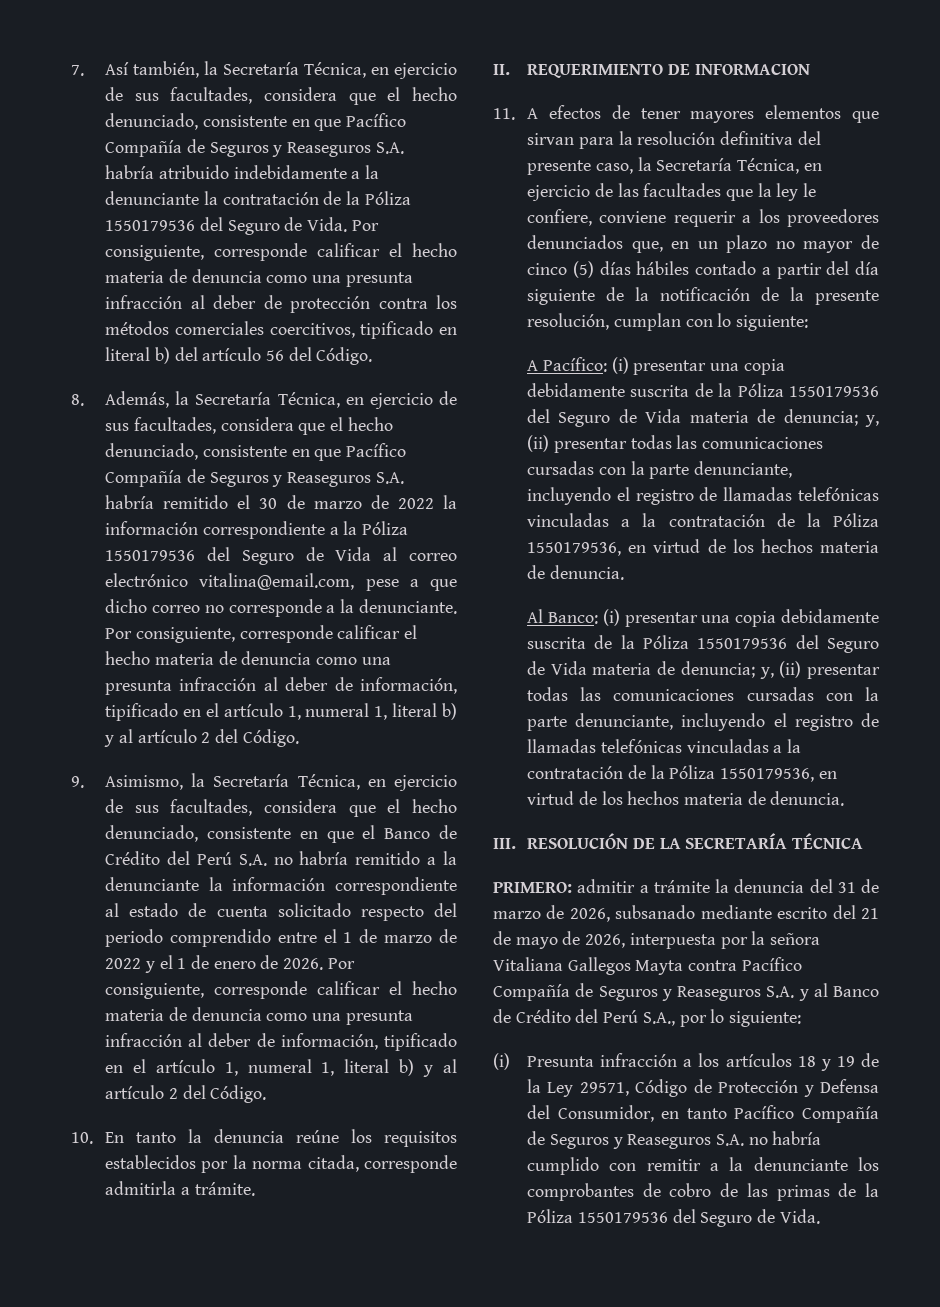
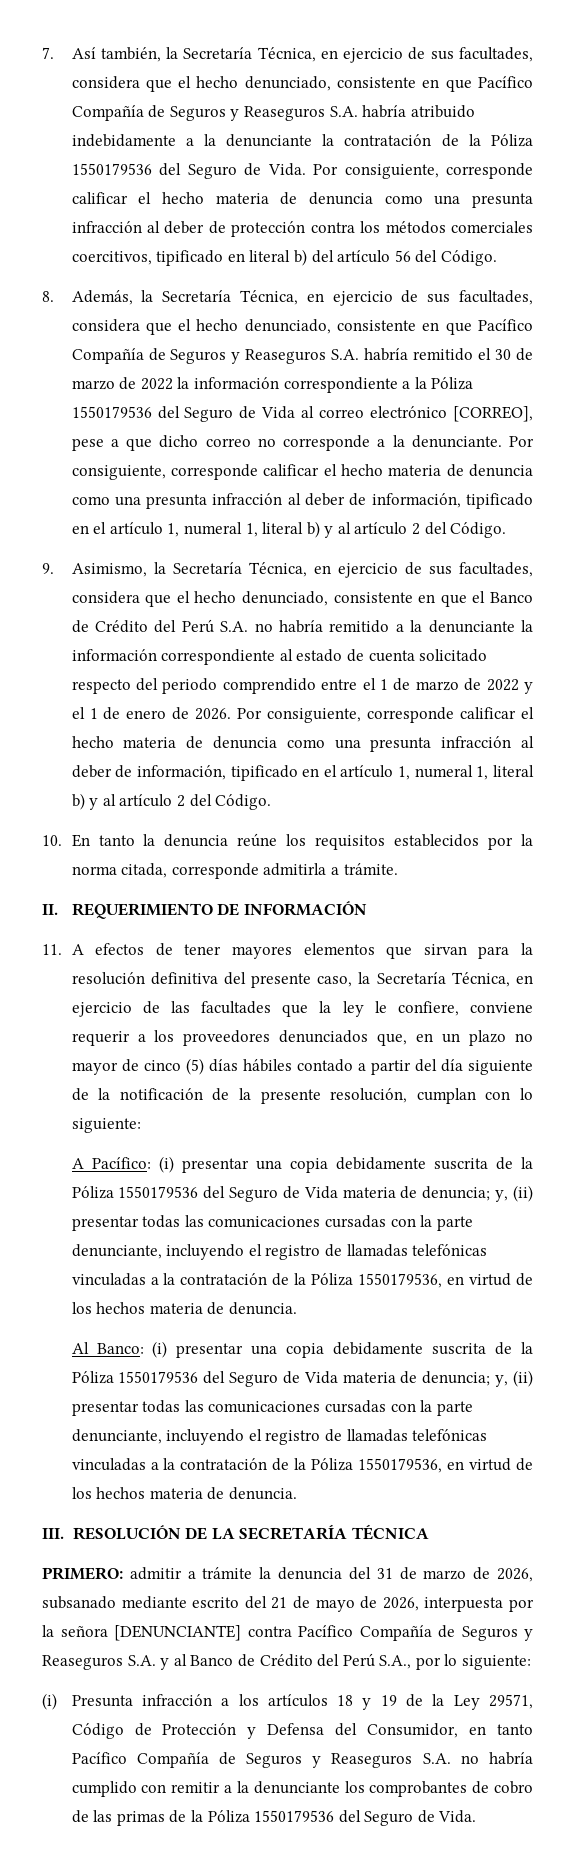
- 8. Además, la Secretaría Técnica, en ejercicio de sus facultades, considera que el hecho denunciado, consistente en que Pacífico Compañía de Seguros y Reaseguros S.A. habría remitido el 30 de marzo de 2022 la información correspondiente a la Póliza 1550179536 del Seguro de Vida al correo electrónico vitalina@email.com, pese a que dicho correo no corresponde a la denunciante.
+ 8. Además, la Secretaría Técnica, en ejercicio de sus facultades, considera que el hecho denunciado, consistente en que Pacífico Compañía de Seguros y Reaseguros S.A. habría remitido el 30 de marzo de 2022 la información correspondiente a la Póliza 1550179536 del Seguro de Vida al correo electrónico [CORREO], pese a que dicho correo no corresponde a la denunciante.
- II. REQUERIMIENTO DE INFORMACION
+ II. REQUERIMIENTO DE INFORMACIÓN
- PRIMERO: admitir a trámite la denuncia del 31 de marzo de 2026, subsanado mediante escrito del 21 de mayo de 2026, interpuesta por la señora Vitaliana Gallegos Mayta contra Pacífico Compañía de Seguros y Reaseguros S.A. y al Banco de Crédito del Perú S.A., por lo siguiente:
+ PRIMERO: admitir a trámite la denuncia del 31 de marzo de 2026, subsanado mediante escrito del 21 de mayo de 2026, interpuesta por la señora [DENUNCIANTE] contra Pacífico Compañía de Seguros y Reaseguros S.A. y al Banco de Crédito del Perú S.A., por lo siguiente:

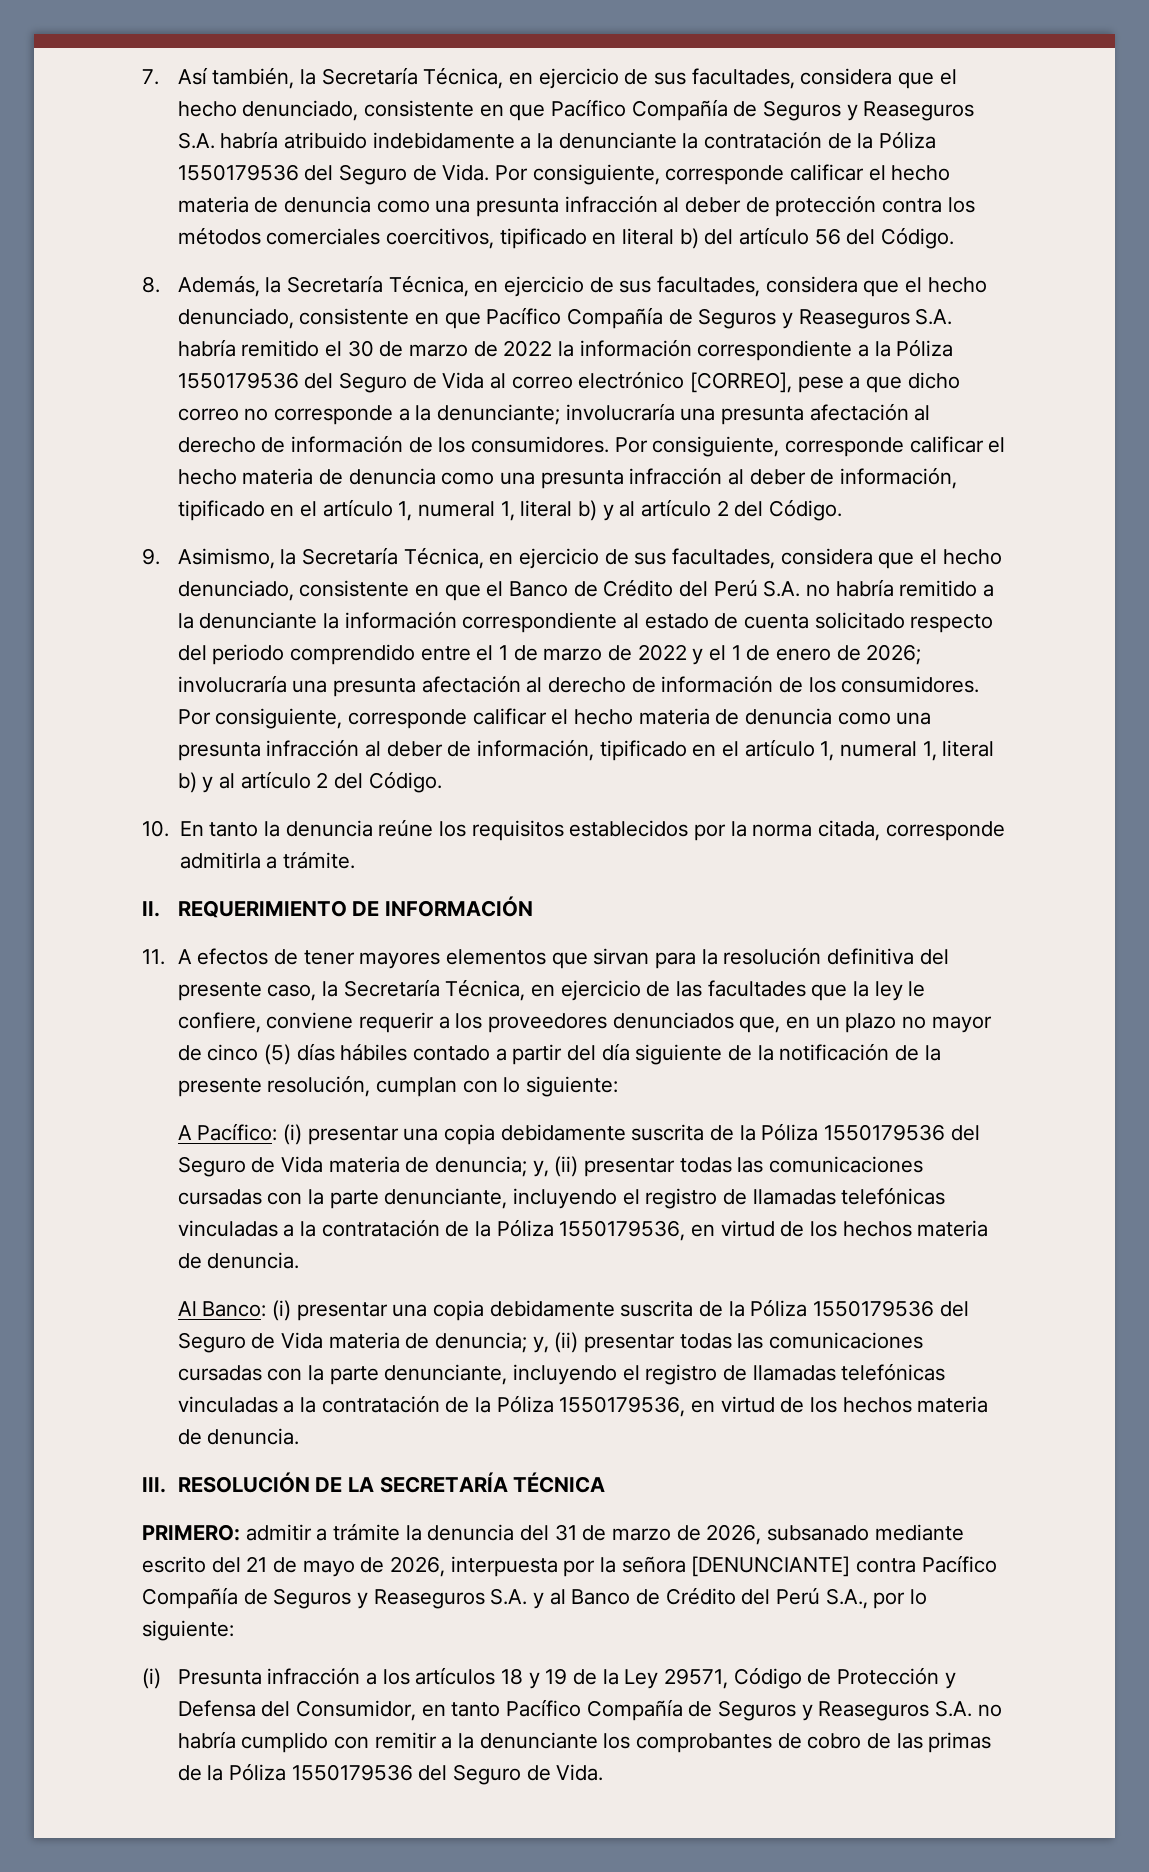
- 8. Además, la Secretaría Técnica, en ejercicio de sus facultades, considera que el hecho denunciado, consistente en que Pacífico Compañía de Seguros y Reaseguros S.A. habría remitido el 30 de marzo de 2022 la información correspondiente a la Póliza 1550179536 del Seguro de Vida al correo electrónico [CORREO], pese a que dicho correo no corresponde a la denunciante.
+ 8. Además, la Secretaría Técnica, en ejercicio de sus facultades, considera que el hecho denunciado, consistente en que Pacífico Compañía de Seguros y Reaseguros S.A. habría remitido el 30 de marzo de 2022 la información correspondiente a la Póliza 1550179536 del Seguro de Vida al correo electrónico [CORREO], pese a que dicho correo no corresponde a la denunciante; involucraría una presunta afectación al derecho de información de los consumidores.
- 9. Asimismo, la Secretaría Técnica, en ejercicio de sus facultades, considera que el hecho denunciado, consistente en que el Banco de Crédito del Perú S.A. no habría remitido a la denunciante la información correspondiente al estado de cuenta solicitado respecto del periodo comprendido entre el 1 de marzo de 2022 y el 1 de enero de 2026.
+ 9. Asimismo, la Secretaría Técnica, en ejercicio de sus facultades, considera que el hecho denunciado, consistente en que el Banco de Crédito del Perú S.A. no habría remitido a la denunciante la información correspondiente al estado de cuenta solicitado respecto del periodo comprendido entre el 1 de marzo de 2022 y el 1 de enero de 2026; involucraría una presunta afectación al derecho de información de los consumidores.

